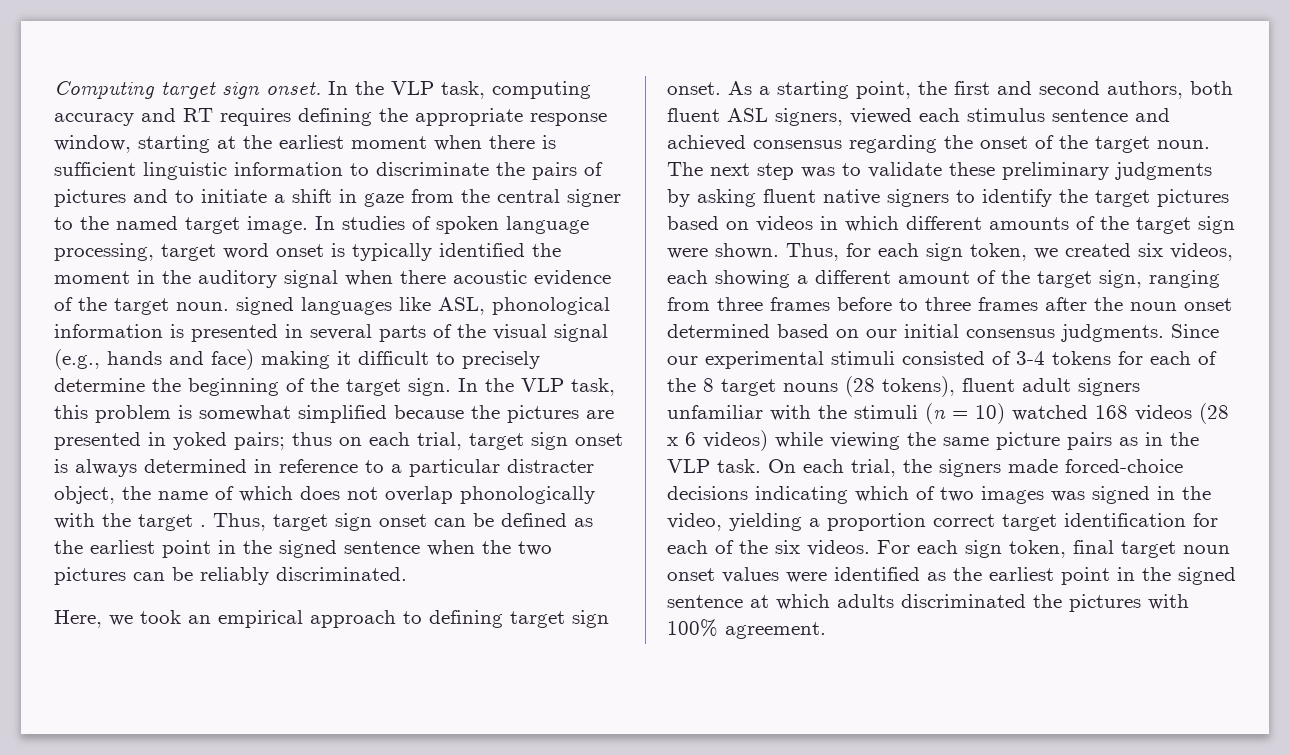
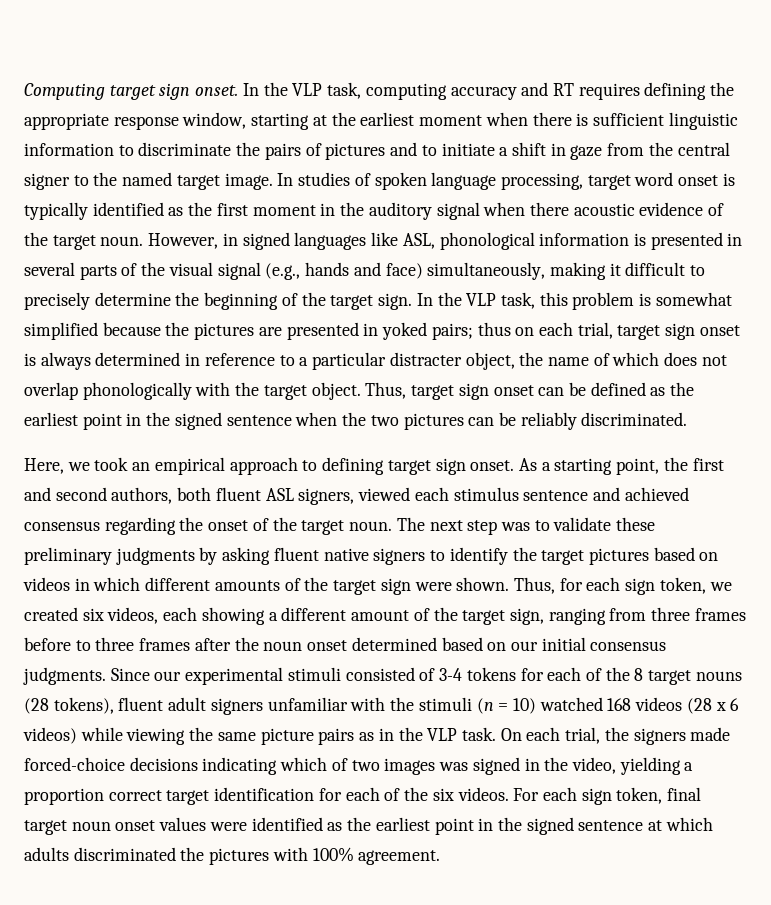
- In studies of spoken language processing, target word onset is typically identified the moment in the auditory signal when there acoustic evidence of the target noun. signed languages like ASL, phonological information is presented in several parts of the visual signal (e.g., hands and face) making it difficult to precisely determine the beginning of the target sign.
+ In studies of spoken language processing, target word onset is typically identified as the first moment in the auditory signal when there acoustic evidence of the target noun. However, in signed languages like ASL, phonological information is presented in several parts of the visual signal (e.g., hands and face) simultaneously, making it difficult to precisely determine the beginning of the target sign.
- In the VLP task, this problem is somewhat simplified because the pictures are presented in yoked pairs; thus on each trial, target sign onset is always determined in reference to a particular distracter object, the name of which does not overlap phonologically with the target .
+ In the VLP task, this problem is somewhat simplified because the pictures are presented in yoked pairs; thus on each trial, target sign onset is always determined in reference to a particular distracter object, the name of which does not overlap phonologically with the target object.

